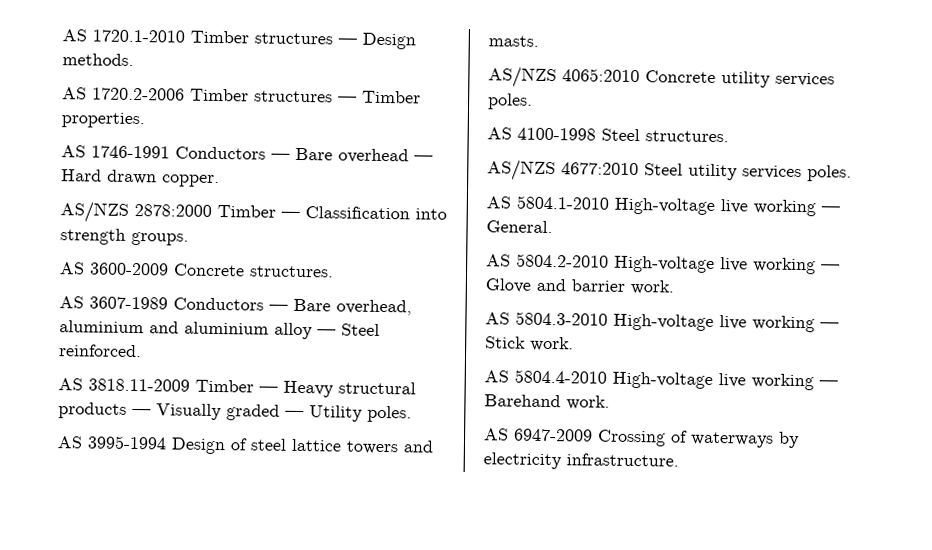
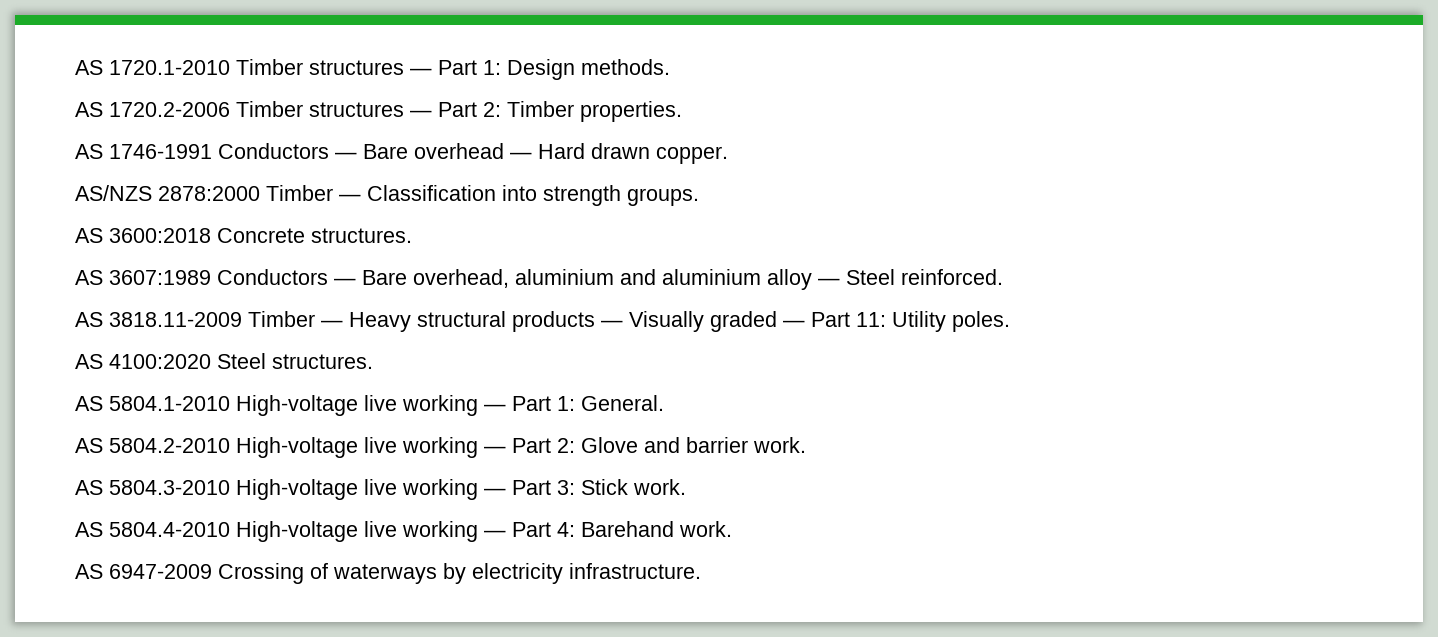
- AS 1720.1-2010 Timber structures — Design methods.
+ AS 1720.1-2010 Timber structures — Part 1: Design methods.
- AS 1720.2-2006 Timber structures — Timber properties.
+ AS 1720.2-2006 Timber structures — Part 2: Timber properties.
- AS 3600-2009 Concrete structures.
+ AS 3600:2018 Concrete structures.
- AS 3607-1989 Conductors — Bare overhead, aluminium and aluminium alloy — Steel reinforced.
+ AS 3607:1989 Conductors — Bare overhead, aluminium and aluminium alloy — Steel reinforced.
- AS 3818.11-2009 Timber — Heavy structural products — Visually graded — Utility poles.
+ AS 3818.11-2009 Timber — Heavy structural products — Visually graded — Part 11: Utility poles.
- AS 3995-1994 Design of steel lattice towers and masts.
- AS/NZS 4065:2010 Concrete utility services poles.
- AS 4100-1998 Steel structures.
- AS/NZS 4677:2010 Steel utility services poles.
+ AS 4100:2020 Steel structures.
- AS 5804.1-2010 High-voltage live working — General.
+ AS 5804.1-2010 High-voltage live working — Part 1: General.
- AS 5804.2-2010 High-voltage live working — Glove and barrier work.
+ AS 5804.2-2010 High-voltage live working — Part 2: Glove and barrier work.
- AS 5804.3-2010 High-voltage live working — Stick work.
+ AS 5804.3-2010 High-voltage live working — Part 3: Stick work.
- AS 5804.4-2010 High-voltage live working — Barehand work.
+ AS 5804.4-2010 High-voltage live working — Part 4: Barehand work.

